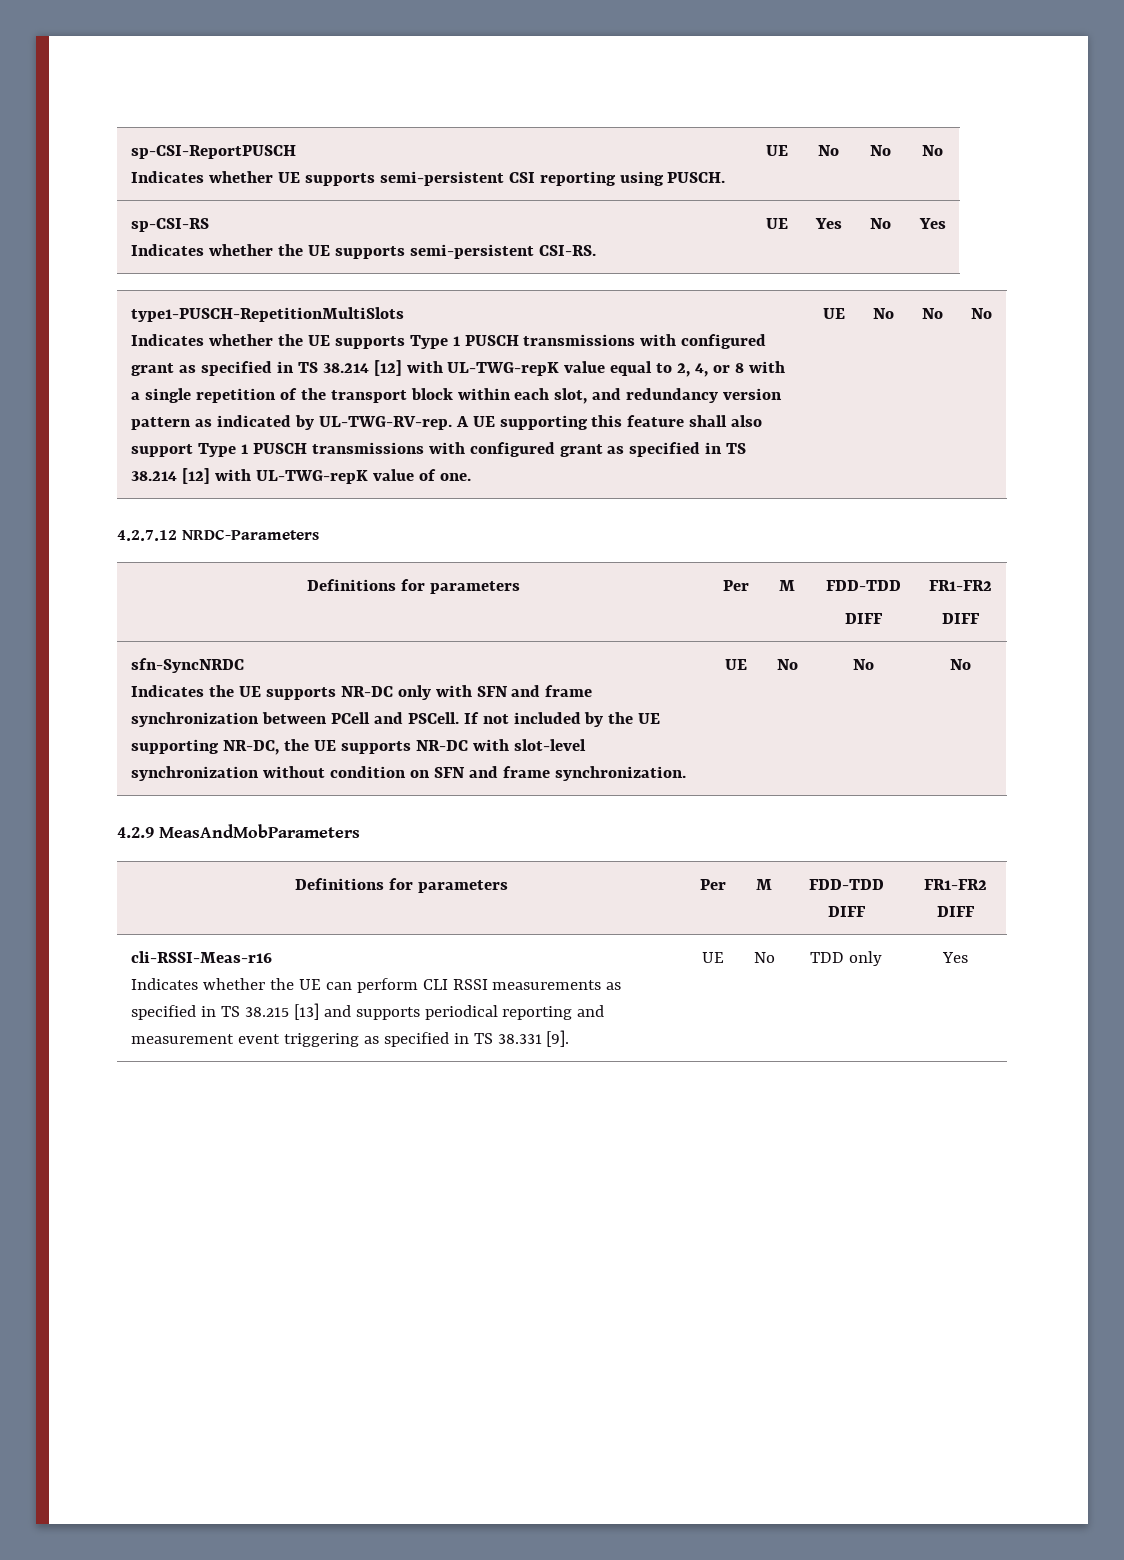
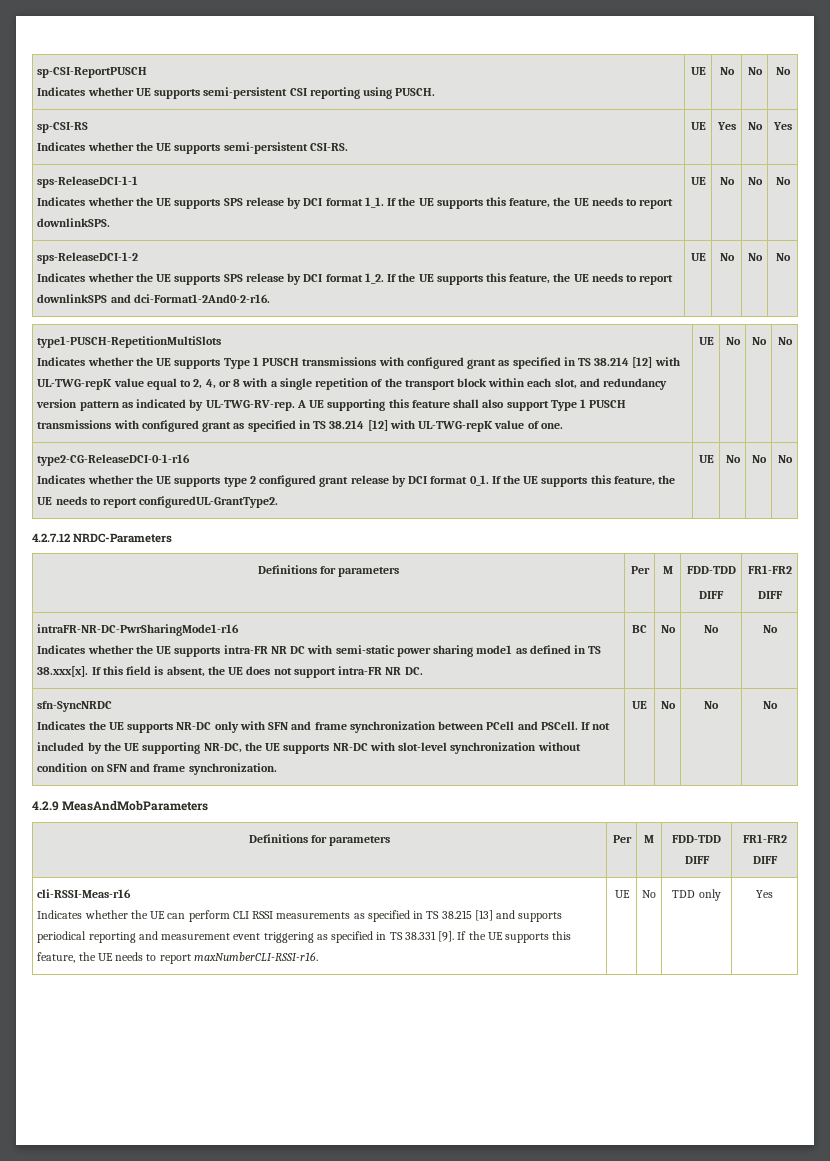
+ sps-ReleaseDCI-1-1
+ Indicates whether the UE supports SPS release by DCI format 1_1. If the UE supports this feature, the UE needs to report downlinkSPS. | UE | No | No | No
+ sps-ReleaseDCI-1-2
+ Indicates whether the UE supports SPS release by DCI format 1_2. If the UE supports this feature, the UE needs to report downlinkSPS and dci-Format1-2And0-2-r16. | UE | No | No | No
+ type2-CG-ReleaseDCI-0-1-r16
+ Indicates whether the UE supports type 2 configured grant release by DCI format 0_1. If the UE supports this feature, the UE needs to report configuredUL-GrantType2. | UE | No | No | No
+ intraFR-NR-DC-PwrSharingMode1-r16
+ Indicates whether the UE supports intra-FR NR DC with semi-static power sharing mode1 as defined in TS 38.xxx[x]. If this field is absent, the UE does not support intra-FR NR DC. | BC | No | No | No
+ If the UE supports this feature, the UE needs to report maxNumberCLI-RSSI-r16.

